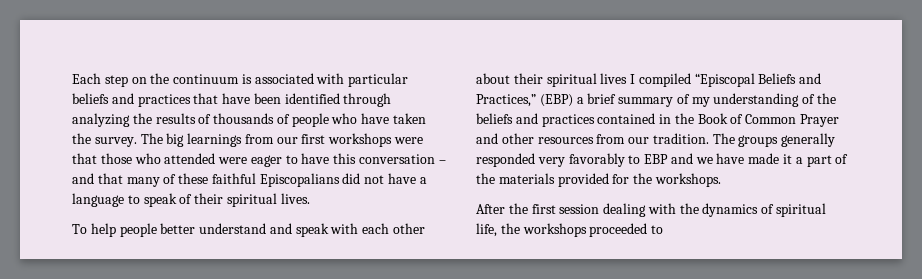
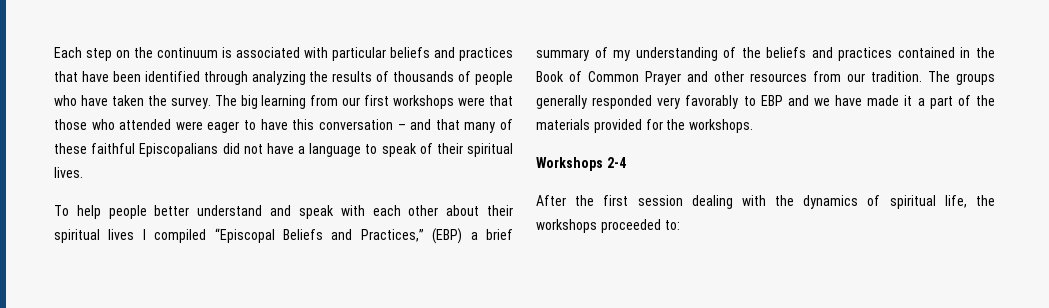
- The big learnings from our first workshops were that those who attended were eager to have this conversation – and that many of these faithful Episcopalians did not have a language to speak of their spiritual lives.
+ The big learning from our first workshops were that those who attended were eager to have this conversation – and that many of these faithful Episcopalians did not have a language to speak of their spiritual lives.
+ Workshops 2-4
- After the first session dealing with the dynamics of spiritual life, the workshops proceeded to
+ After the first session dealing with the dynamics of spiritual life, the workshops proceeded to:

